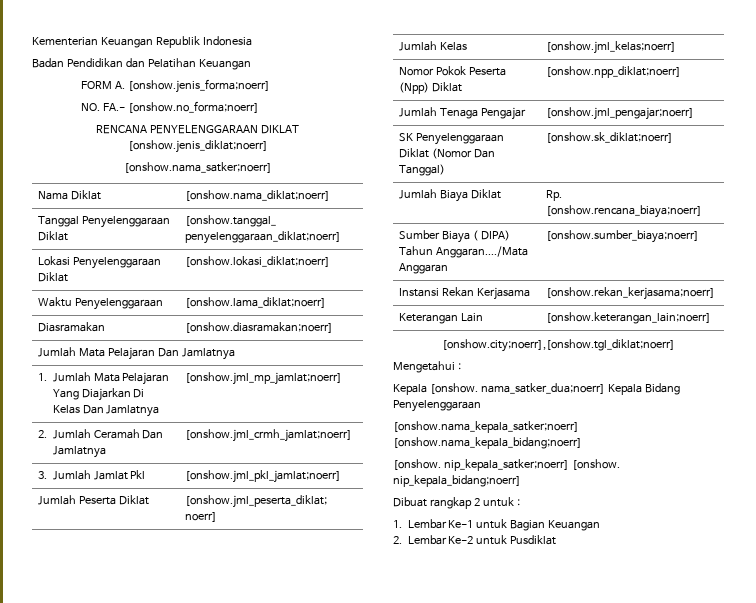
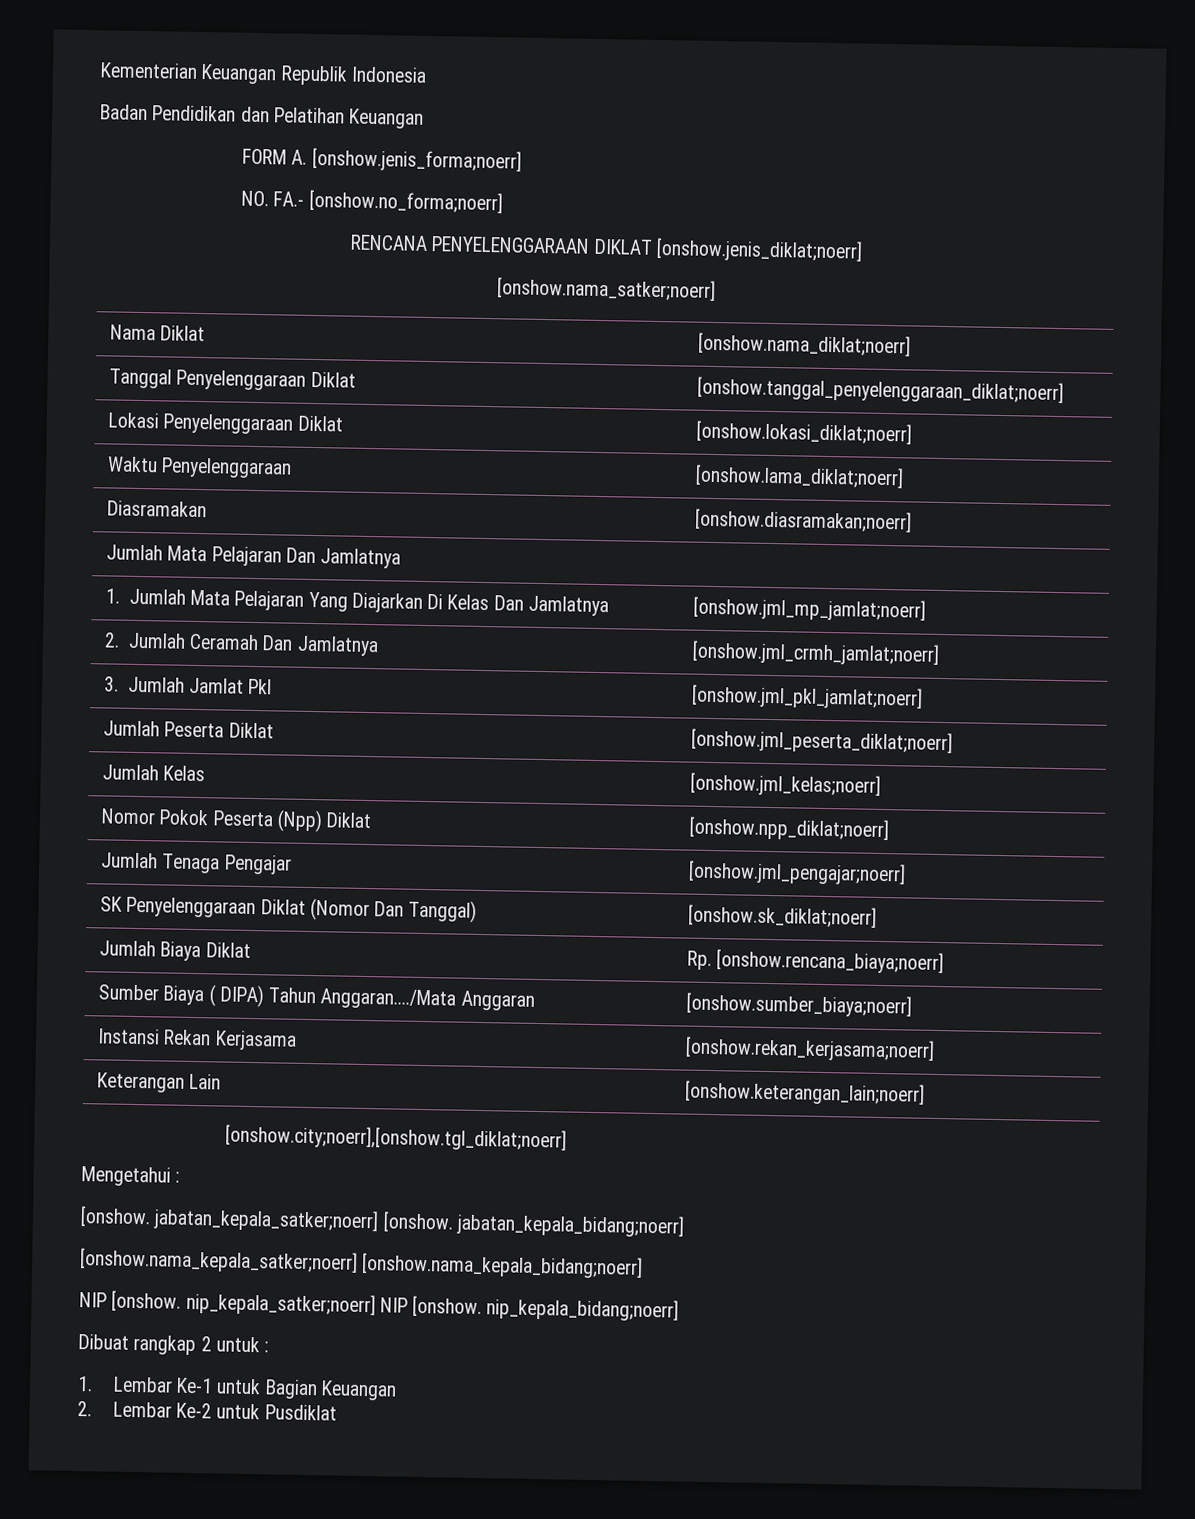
- Kepala [onshow. nama_satker_dua;noerr] Kepala Bidang Penyelenggaraan
+ [onshow. jabatan_kepala_satker;noerr] [onshow. jabatan_kepala_bidang;noerr]
- [onshow. nip_kepala_satker;noerr] [onshow. nip_kepala_bidang;noerr]
+ NIP [onshow. nip_kepala_satker;noerr] NIP [onshow. nip_kepala_bidang;noerr]

